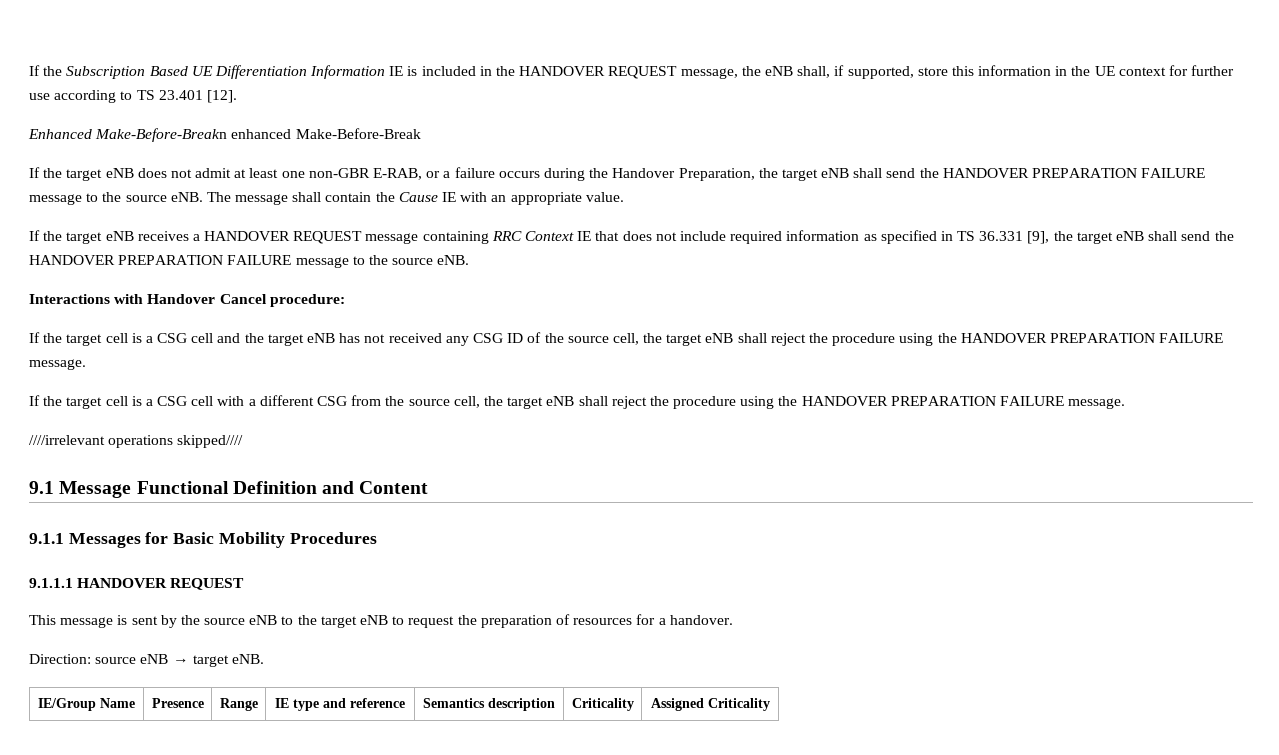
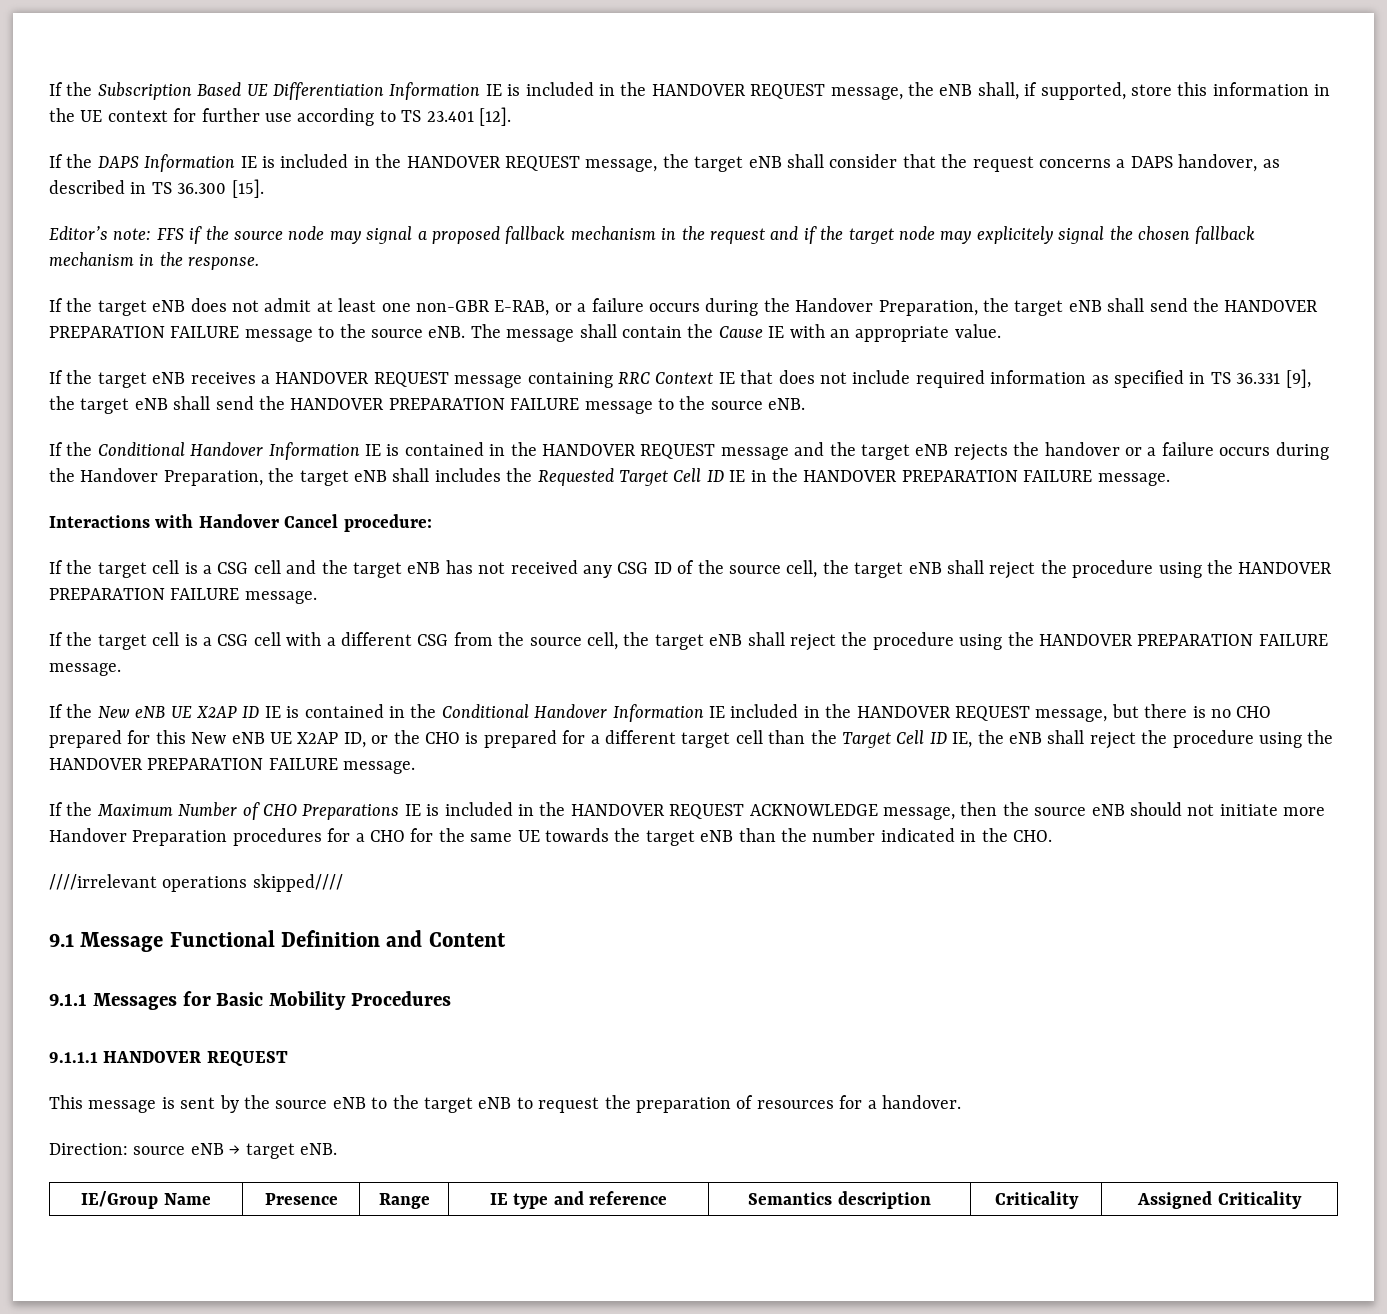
- Enhanced Make-Before-Breakn enhanced Make-Before-Break
+ If the DAPS Information IE is included in the HANDOVER REQUEST message, the target eNB shall consider that the request concerns a DAPS handover, as described in TS 36.300 [15].
+ Editor’s note: FFS if the source node may signal a proposed fallback mechanism in the request and if the target node may explicitely signal the chosen fallback mechanism in the response.
+ If the Conditional Handover Information IE is contained in the HANDOVER REQUEST message and the target eNB rejects the handover or a failure occurs during the Handover Preparation, the target eNB shall includes the Requested Target Cell ID IE in the HANDOVER PREPARATION FAILURE message.
+ If the New eNB UE X2AP ID IE is contained in the Conditional Handover Information IE included in the HANDOVER REQUEST message, but there is no CHO prepared for this New eNB UE X2AP ID, or the CHO is prepared for a different target cell than the Target Cell ID IE, the eNB shall reject the procedure using the HANDOVER PREPARATION FAILURE message.
+ If the Maximum Number of CHO Preparations IE is included in the HANDOVER REQUEST ACKNOWLEDGE message, then the source eNB should not initiate more Handover Preparation procedures for a CHO for the same UE towards the target eNB than the number indicated in the CHO.

